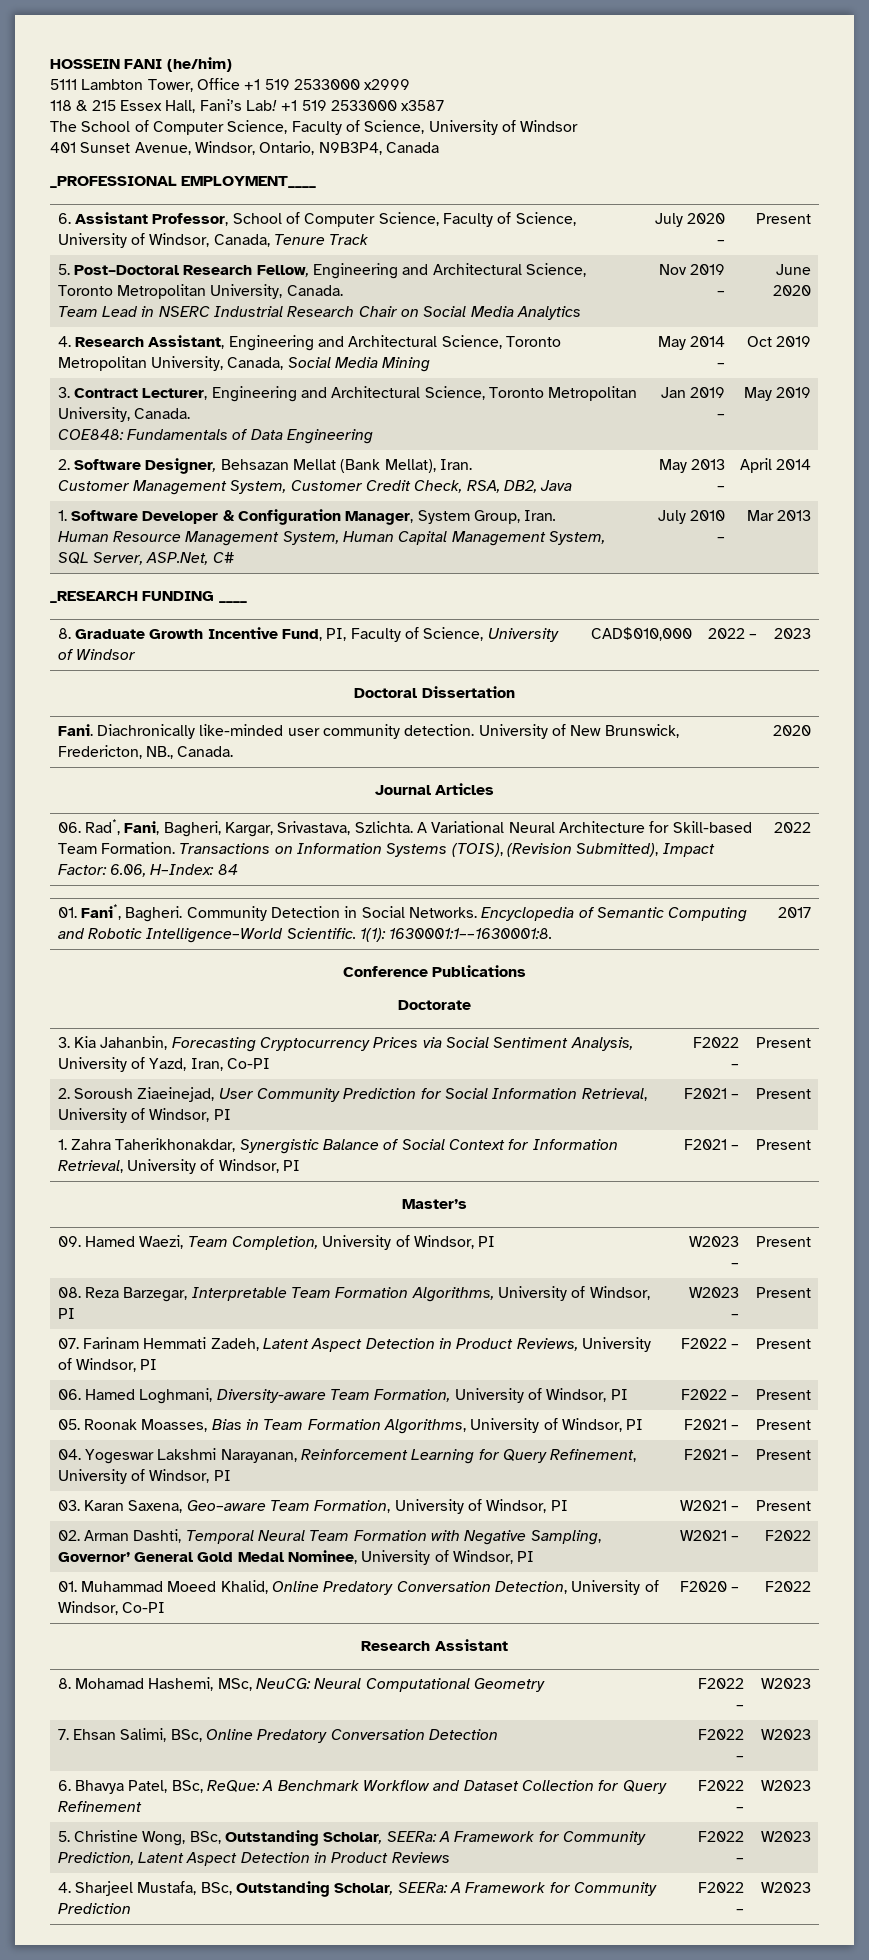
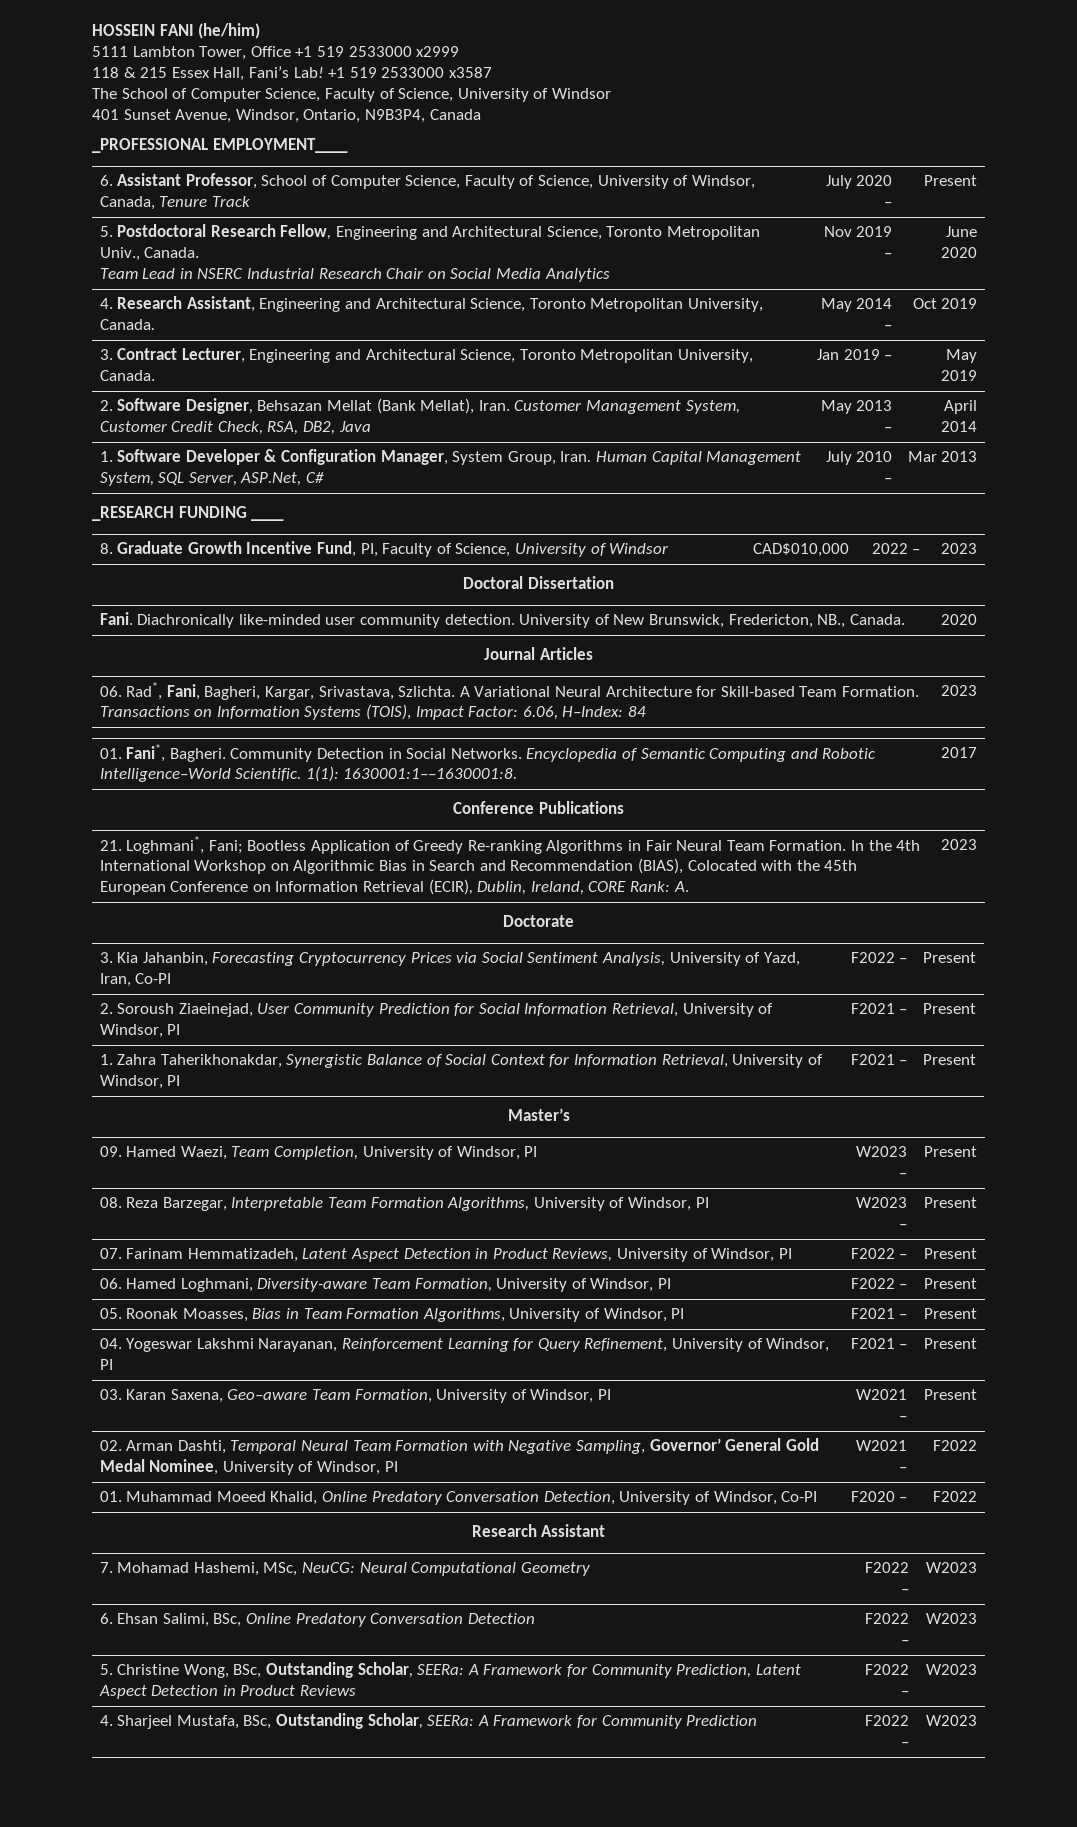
- 5. Post–Doctoral Research Fellow, Engineering and Architectural Science, Toronto Metropolitan University, Canada.
+ 5. Postdoctoral Research Fellow, Engineering and Architectural Science, Toronto Metropolitan Univ., Canada.
- 4. Research Assistant, Engineering and Architectural Science, Toronto Metropolitan University, Canada, Social Media Mining | May 2014 – | Oct 2019
+ 4. Research Assistant, Engineering and Architectural Science, Toronto Metropolitan University, Canada. | May 2014 – | Oct 2019
- 3. Contract Lecturer, Engineering and Architectural Science, Toronto Metropolitan University, Canada.
- COE848: Fundamentals of Data Engineering | Jan 2019 – | May 2019
+ 3. Contract Lecturer, Engineering and Architectural Science, Toronto Metropolitan University, Canada. | Jan 2019 – | May 2019
- 2. Software Designer, Behsazan Mellat (Bank Mellat), Iran.
- Customer Management System, Customer Credit Check, RSA, DB2, Java | May 2013 – | April 2014
+ 2. Software Designer, Behsazan Mellat (Bank Mellat), Iran. Customer Management System, Customer Credit Check, RSA, DB2, Java | May 2013 – | April 2014
- 1. Software Developer & Configuration Manager, System Group, Iran.
- Human Resource Management System, Human Capital Management System, SQL Server, ASP.Net, C# | July 2010 – | Mar 2013
+ 1. Software Developer & Configuration Manager, System Group, Iran. Human Capital Management System, SQL Server, ASP.Net, C# | July 2010 – | Mar 2013
- 06. Rad*, Fani, Bagheri, Kargar, Srivastava, Szlichta. A Variational Neural Architecture for Skill-based Team Formation. Transactions on Information Systems (TOIS), (Revision Submitted), Impact Factor: 6.06, H–Index: 84 | 2022
+ 06. Rad*, Fani, Bagheri, Kargar, Srivastava, Szlichta. A Variational Neural Architecture for Skill-based Team Formation. Transactions on Information Systems (TOIS), Impact Factor: 6.06, H–Index: 84 | 2023
+ 21. Loghmani*, Fani; Bootless Application of Greedy Re-ranking Algorithms in Fair Neural Team Formation. In the 4th International Workshop on Algorithmic Bias in Search and Recommendation (BIAS), Colocated with the 45th European Conference on Information Retrieval (ECIR), Dublin, Ireland, CORE Rank: A. | 2023
- 07. Farinam Hemmati Zadeh, Latent Aspect Detection in Product Reviews, University of Windsor, PI | F2022 – | Present
+ 07. Farinam Hemmatizadeh, Latent Aspect Detection in Product Reviews, University of Windsor, PI | F2022 – | Present
- 8. Mohamad Hashemi, MSc, NeuCG: Neural Computational Geometry | F2022 – | W2023
+ 7. Mohamad Hashemi, MSc, NeuCG: Neural Computational Geometry | F2022 – | W2023
- 7. Ehsan Salimi, BSc, Online Predatory Conversation Detection | F2022 – | W2023
+ 6. Ehsan Salimi, BSc, Online Predatory Conversation Detection | F2022 – | W2023
- 6. Bhavya Patel, BSc, ReQue: A Benchmark Workflow and Dataset Collection for Query Refinement | F2022 – | W2023

